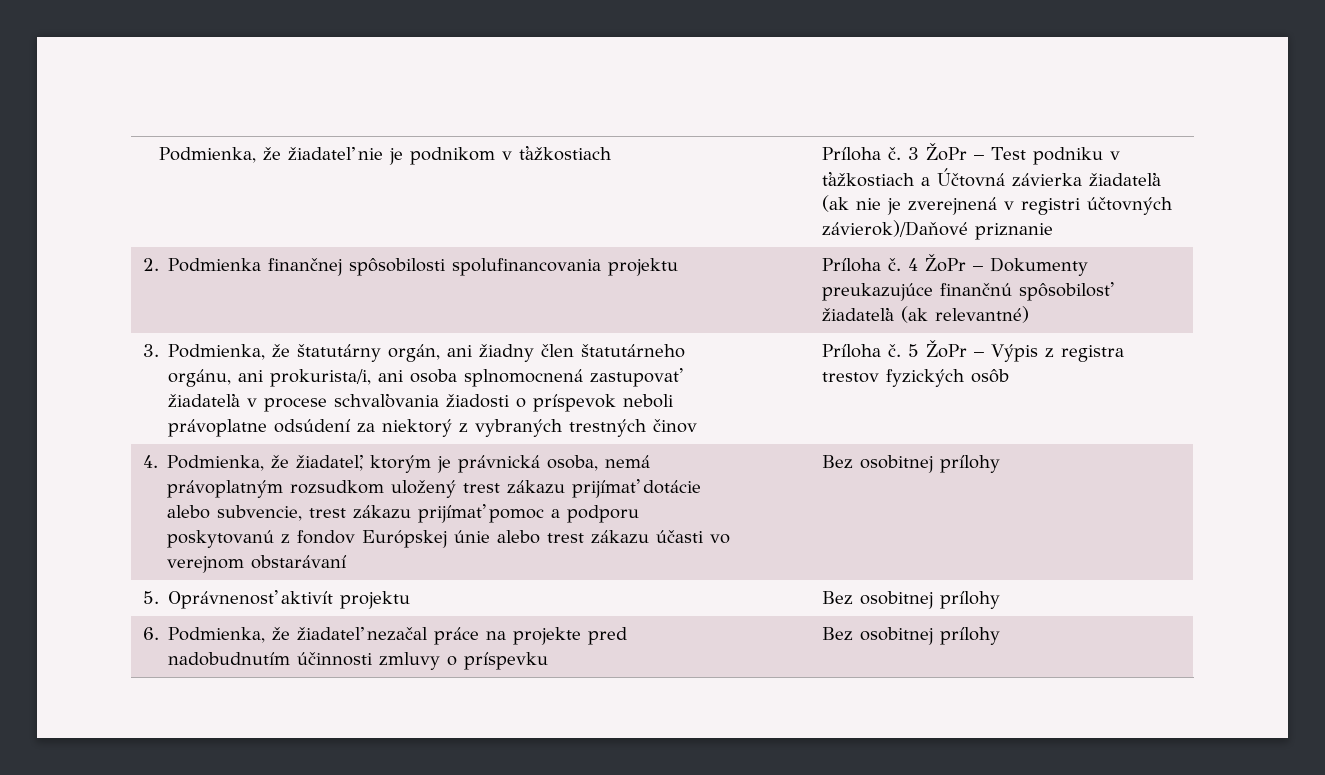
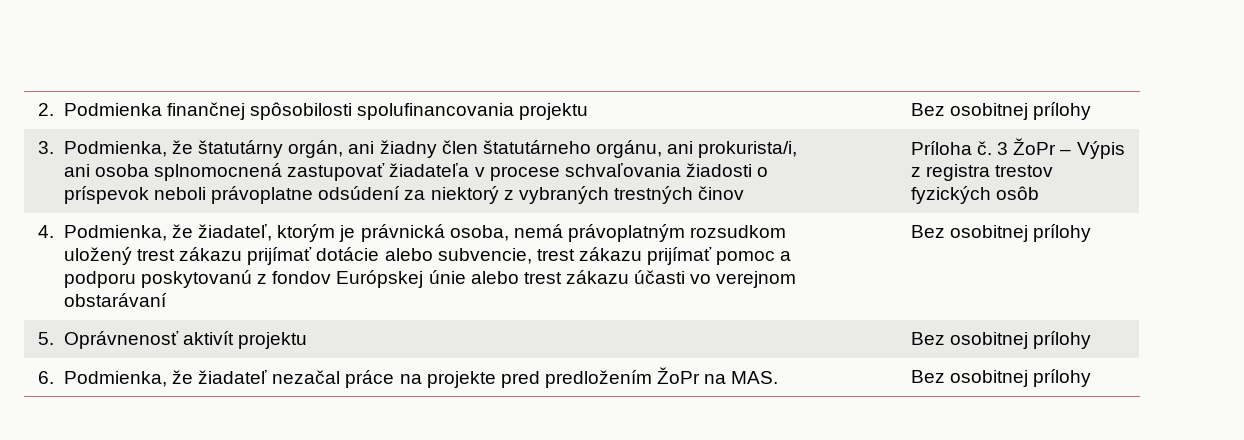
- Podmienka, že žiadateľ nie je podnikom v ťažkostiach | Príloha č. 3 ŽoPr – Test podniku v ťažkostiach a Účtovná závierka žiadateľa (ak nie je zverejnená v registri účtovných závierok)/Daňové priznanie
- 2. Podmienka finančnej spôsobilosti spolufinancovania projektu | Príloha č. 4 ŽoPr – Dokumenty preukazujúce finančnú spôsobilosť žiadateľa (ak relevantné)
+ 2. Podmienka finančnej spôsobilosti spolufinancovania projektu | Bez osobitnej prílohy
- 5 ŽoPr – Výpis z registra trestov fyzických osôb
+ 3 ŽoPr – Výpis z registra trestov fyzických osôb
- 6. Podmienka, že žiadateľ nezačal práce na projekte pred nadobudnutím účinnosti zmluvy o príspevku | Bez osobitnej prílohy
+ 6. Podmienka, že žiadateľ nezačal práce na projekte pred predložením ŽoPr na MAS. | Bez osobitnej prílohy

